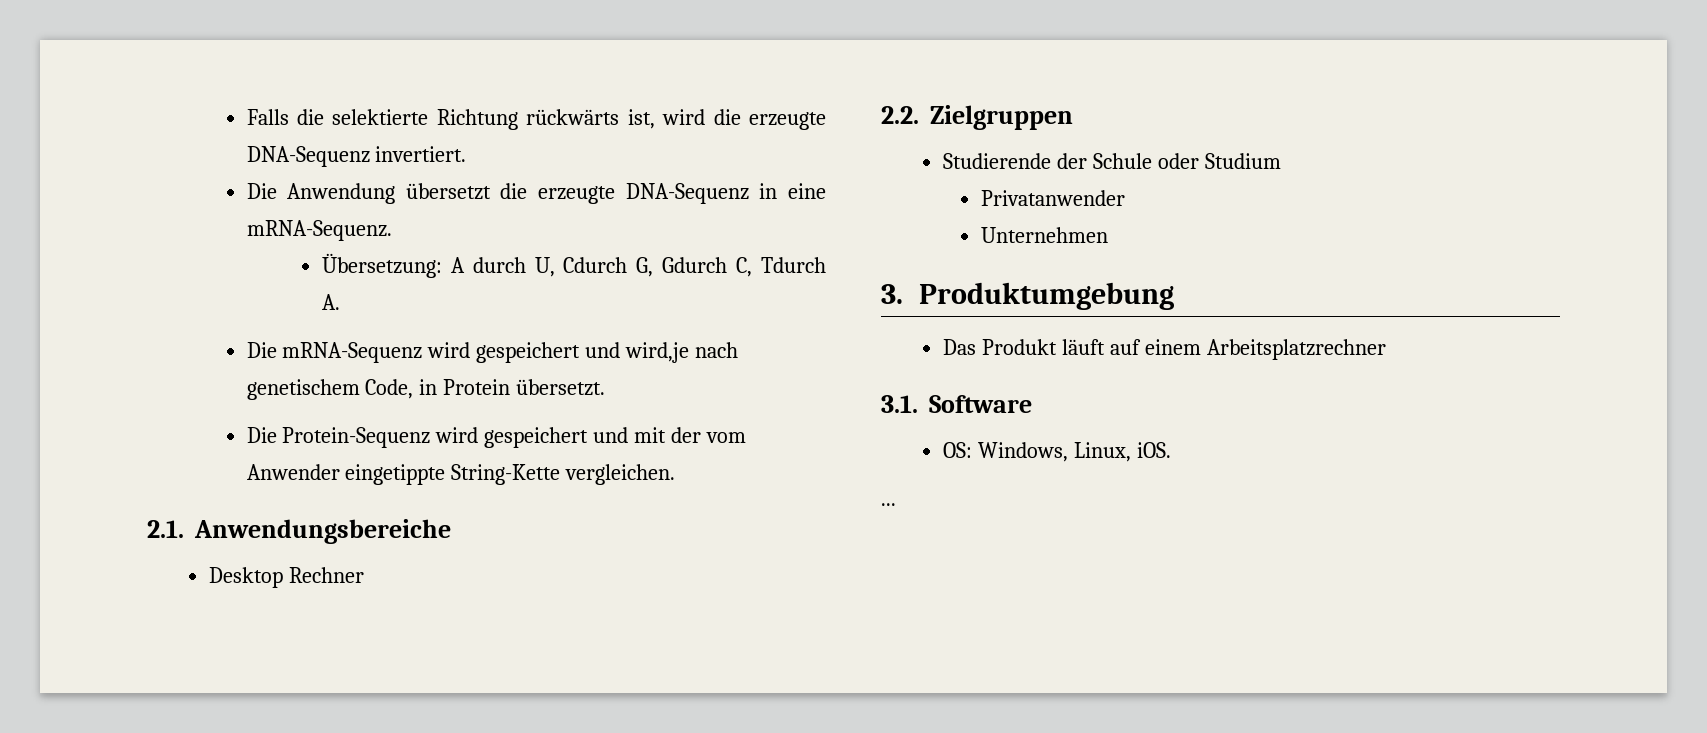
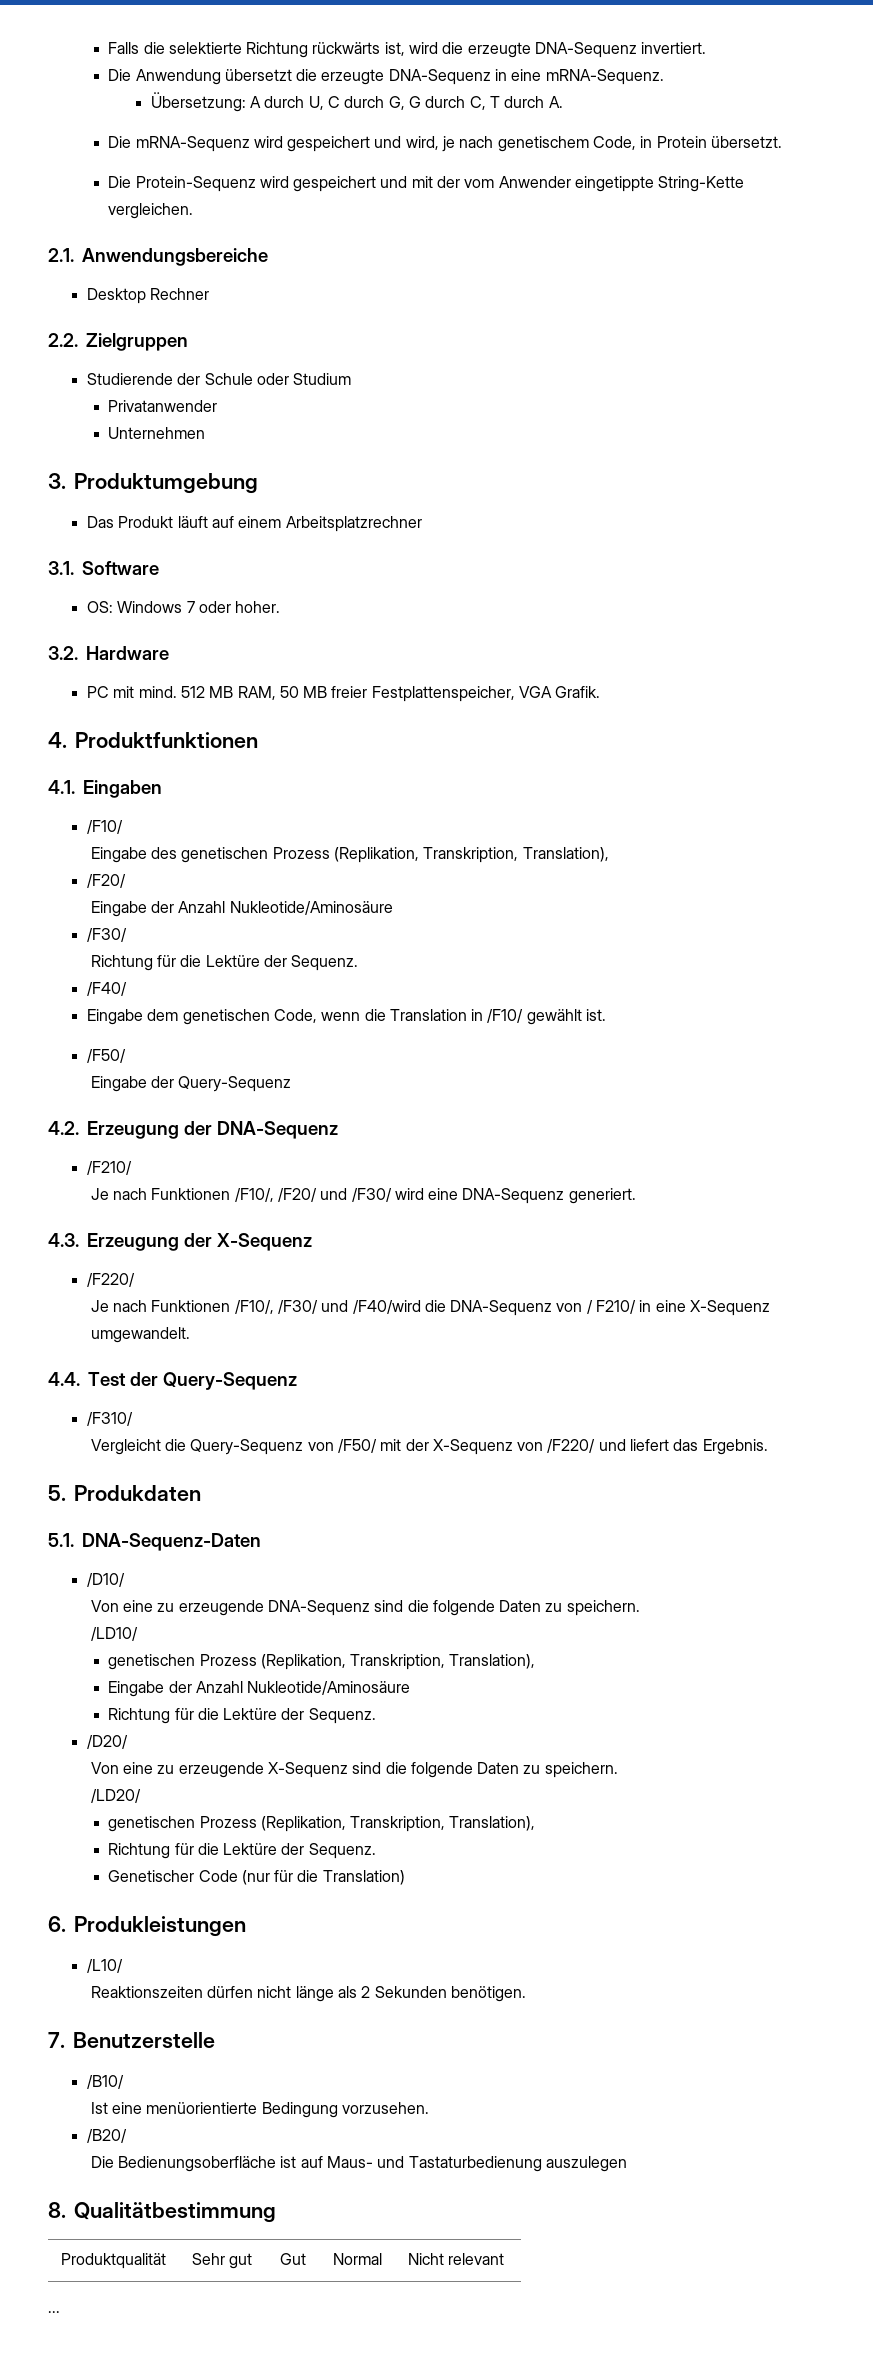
- Übersetzung: A durch U, Cdurch G, Gdurch C, Tdurch A.
+ Übersetzung: A durch U, C durch G, G durch C, T durch A.
- Die mRNA-Sequenz wird gespeichert und wird,je nach genetischem Code, in Protein übersetzt.
+ Die mRNA-Sequenz wird gespeichert und wird, je nach genetischem Code, in Protein übersetzt.
- OS: Windows, Linux, iOS.
+ OS: Windows 7 oder hoher.
+ 3.2. Hardware
+ PC mit mind. 512 MB RAM, 50 MB freier Festplattenspeicher, VGA Grafik.
+ 4. Produktfunktionen
+ 4.1. Eingaben
+ /F10/
+ Eingabe des genetischen Prozess (Replikation, Transkription, Translation),
+ /F20/
+ Eingabe der Anzahl Nukleotide/Aminosäure
+ /F30/
+ Richtung für die Lektüre der Sequenz.
+ /F40/
+ Eingabe dem genetischen Code, wenn die Translation in /F10/ gewählt ist.
+ /F50/
+ Eingabe der Query-Sequenz
+ 4.2. Erzeugung der DNA-Sequenz
+ /F210/
+ Je nach Funktionen /F10/, /F20/ und /F30/ wird eine DNA-Sequenz generiert.
+ 4.3. Erzeugung der X-Sequenz
+ /F220/
+ Je nach Funktionen /F10/, /F30/ und /F40/wird die DNA-Sequenz von / F210/ in eine X-Sequenz umgewandelt.
+ 4.4. Test der Query-Sequenz
+ /F310/
+ Vergleicht die Query-Sequenz von /F50/ mit der X-Sequenz von /F220/ und liefert das Ergebnis.
+ 5. Produkdaten
+ 5.1. DNA-Sequenz-Daten
+ /D10/
+ Von eine zu erzeugende DNA-Sequenz sind die folgende Daten zu speichern.
+ /LD10/
+ genetischen Prozess (Replikation, Transkription, Translation),
+ Eingabe der Anzahl Nukleotide/Aminosäure
+ Richtung für die Lektüre der Sequenz.
+ /D20/
+ Von eine zu erzeugende X-Sequenz sind die folgende Daten zu speichern.
+ /LD20/
+ genetischen Prozess (Replikation, Transkription, Translation),
+ Richtung für die Lektüre der Sequenz.
+ Genetischer Code (nur für die Translation)
+ 6. Produkleistungen
+ /L10/
+ Reaktionszeiten dürfen nicht länge als 2 Sekunden benötigen.
+ 7. Benutzerstelle
+ /B10/
+ Ist eine menüorientierte Bedingung vorzusehen.
+ /B20/
+ Die Bedienungsoberfläche ist auf Maus- und Tastaturbedienung auszulegen
+ 8. Qualitätbestimmung
+ Produktqualität | Sehr gut | Gut | Normal | Nicht relevant

